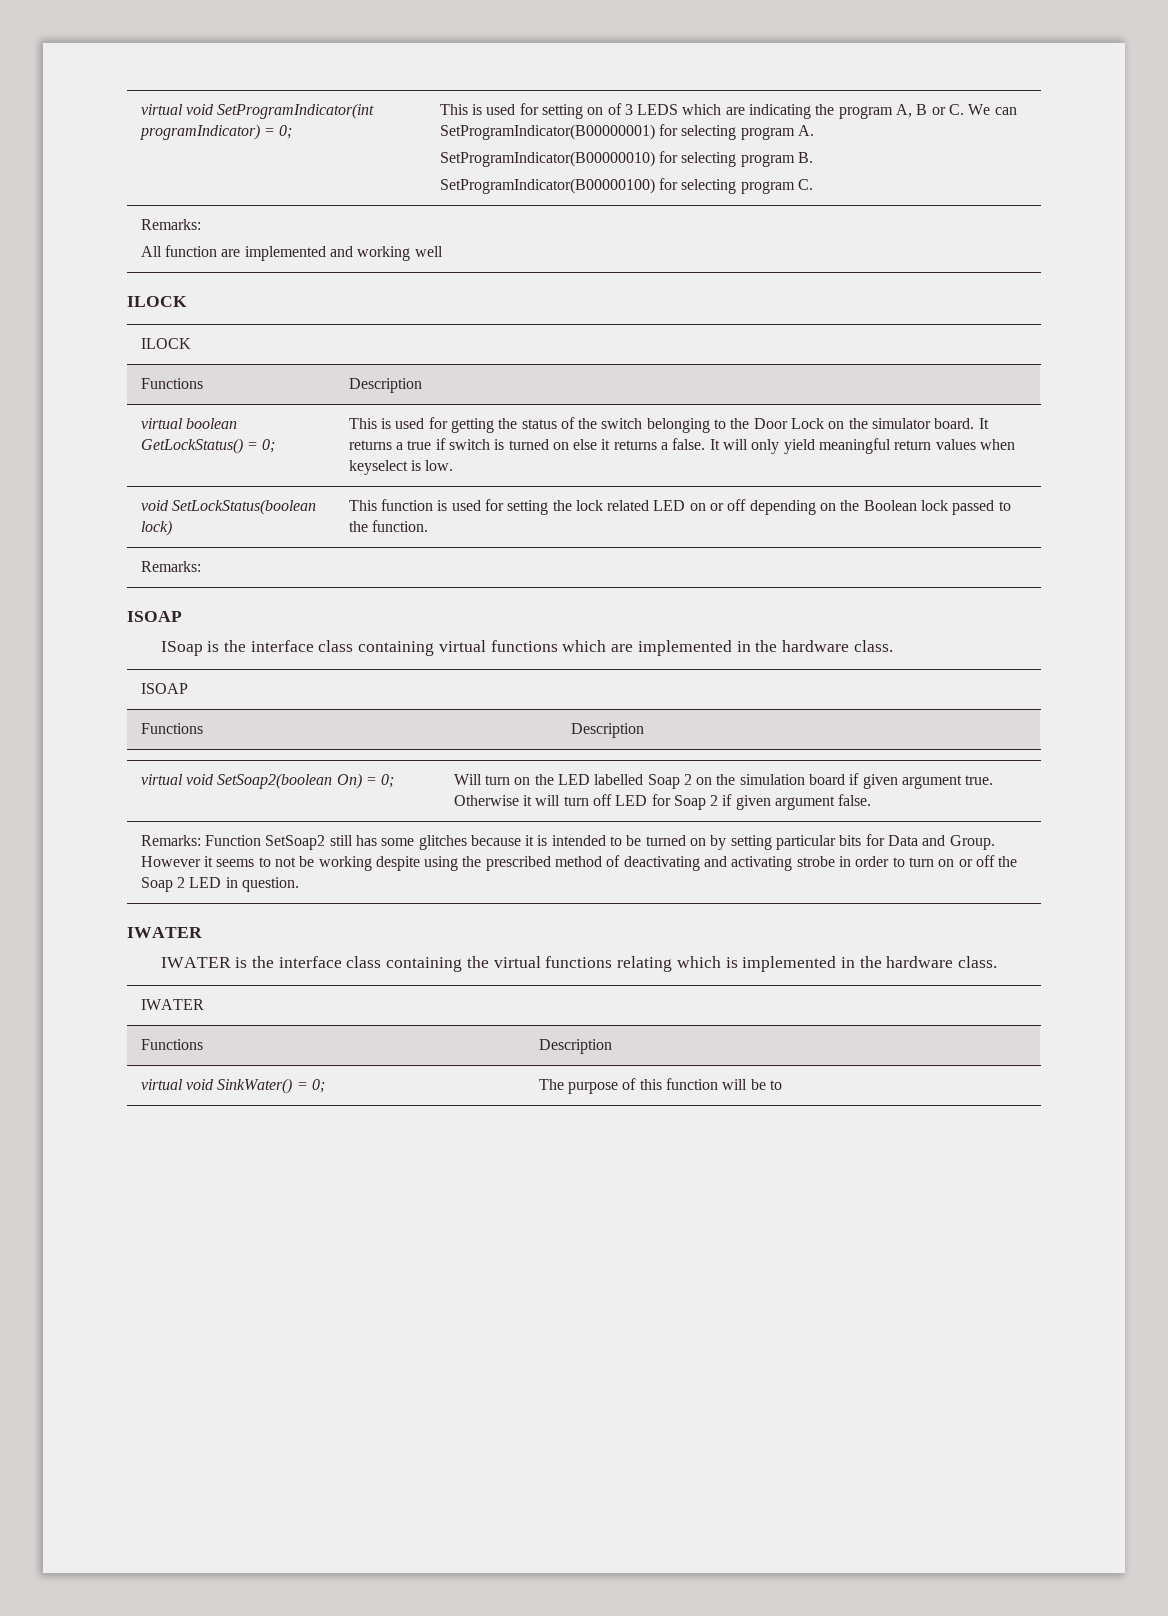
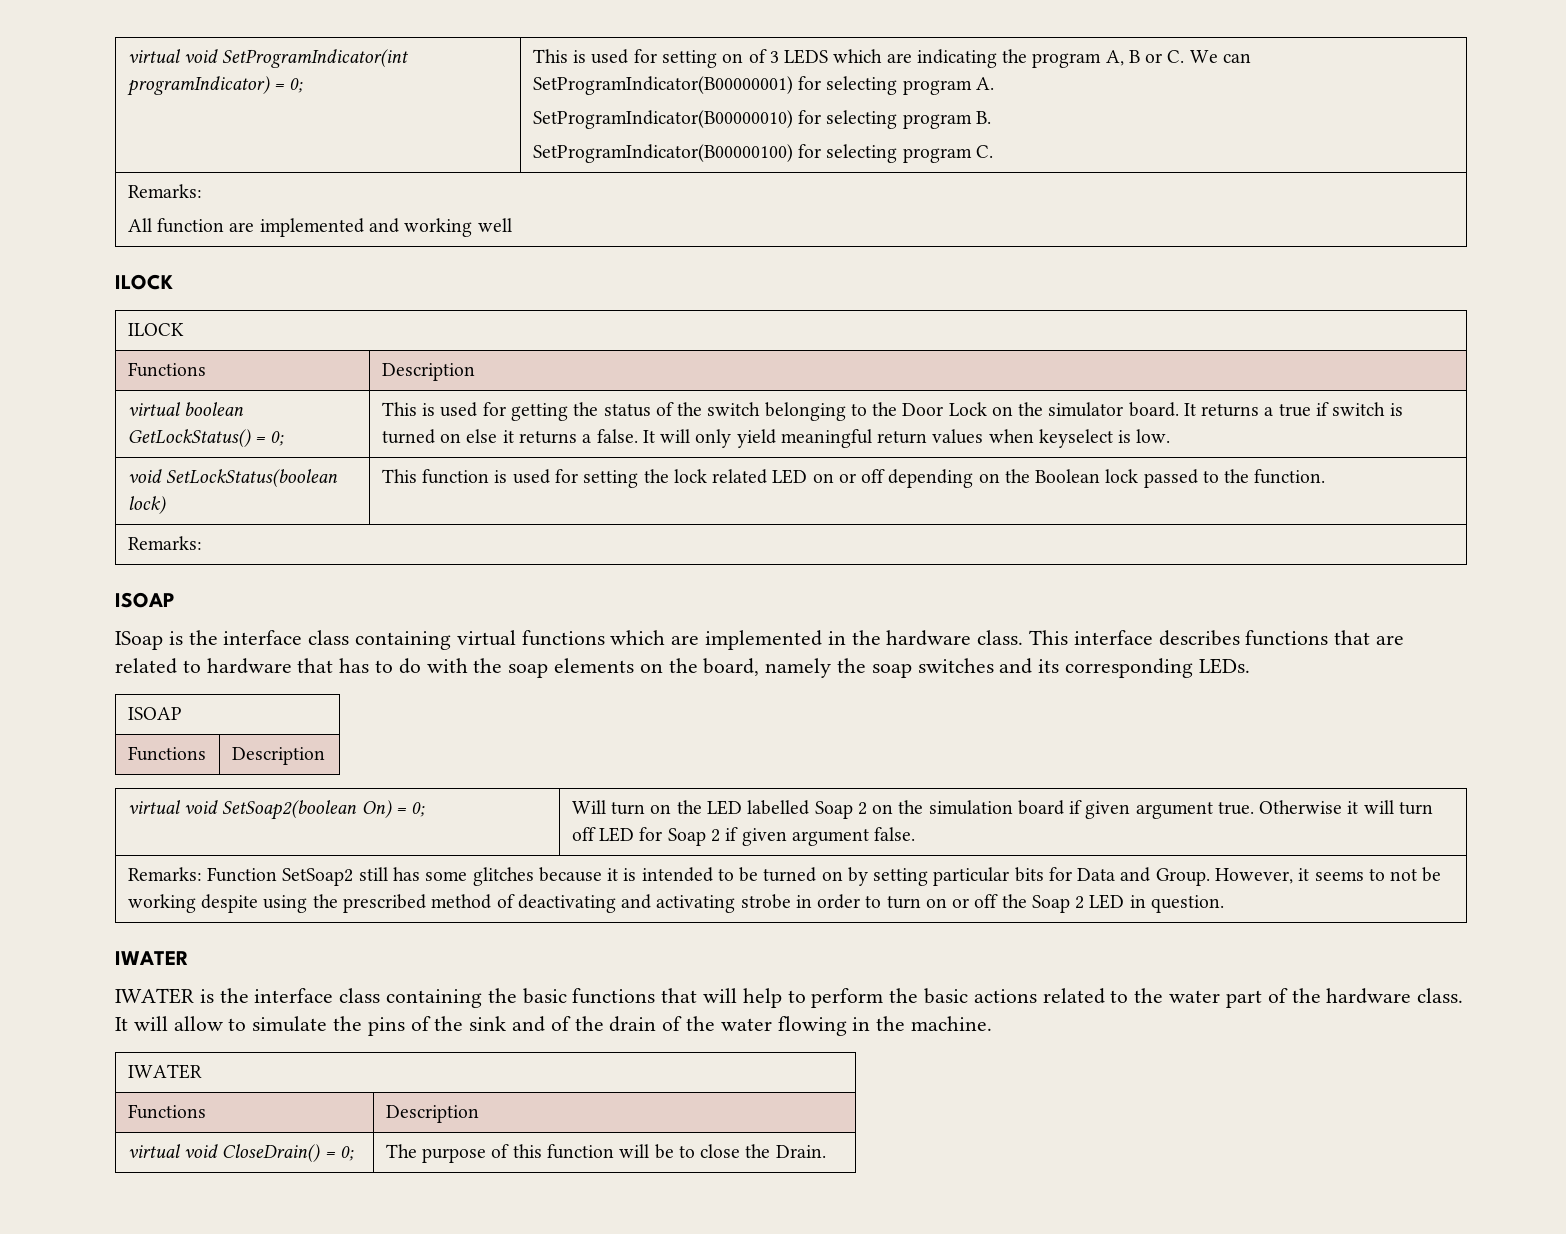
+ This interface describes functions that are related to hardware that has to do with the soap elements on the board, namely the soap switches and its corresponding LEDs.
- However it seems to not be working despite using the prescribed method of deactivating and activating strobe in order to turn on or off the Soap 2 LED in question.
+ However, it seems to not be working despite using the prescribed method of deactivating and activating strobe in order to turn on or off the Soap 2 LED in question.
- IWATER is the interface class containing the virtual functions relating which is implemented in the hardware class.
+ IWATER is the interface class containing the basic functions that will help to perform the basic actions related to the water part of the hardware class. It will allow to simulate the pins of the sink and of the drain of the water flowing in the machine.
- virtual void SinkWater() = 0; | The purpose of this function will be to
+ virtual void CloseDrain() = 0; | The purpose of this function will be to close the Drain.

